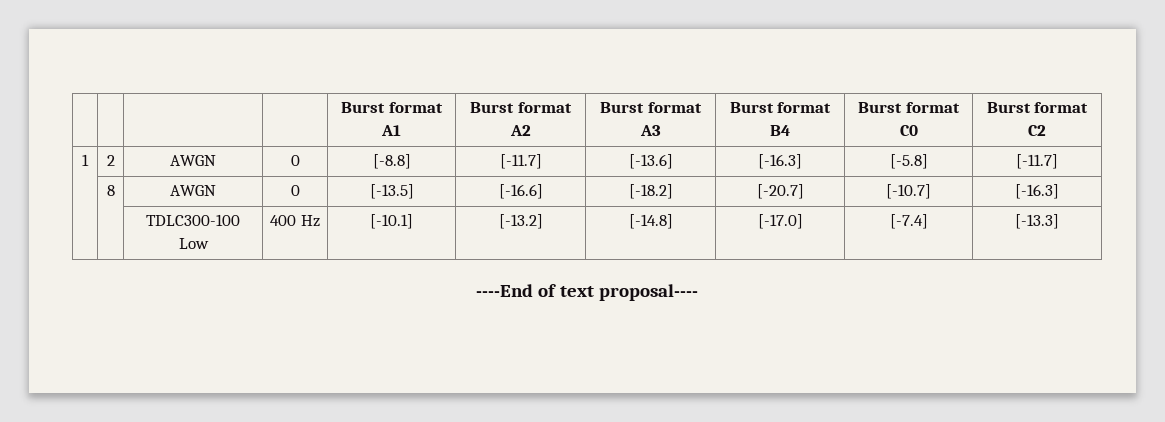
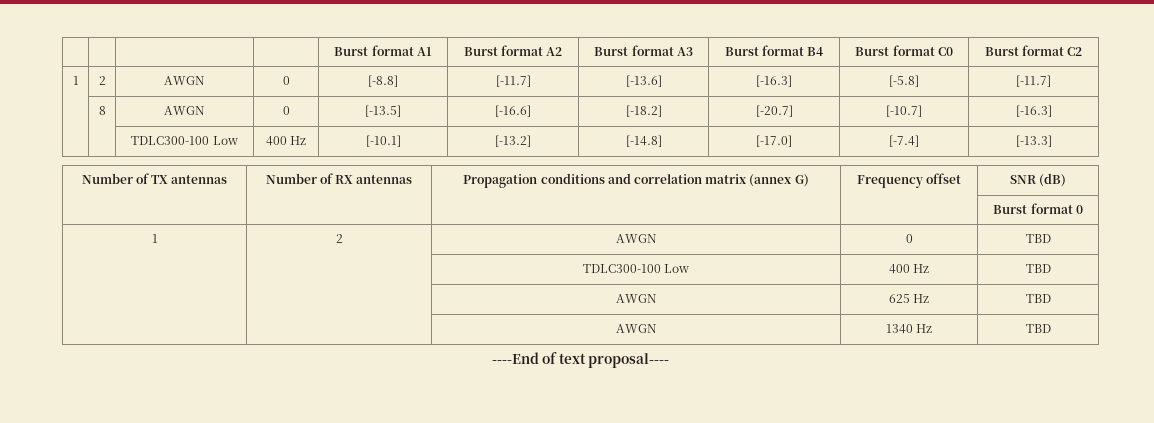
+ Number of TX antennas | Number of RX antennas | Propagation conditions and correlation matrix (annex G) | Frequency offset | SNR (dB)
+ | | | | Burst format 0
+ 1 | 2 | AWGN | 0 | TBD
+ | | TDLC300-100 Low | 400 Hz | TBD
+ | | AWGN | 625 Hz | TBD
+ | | AWGN | 1340 Hz | TBD

